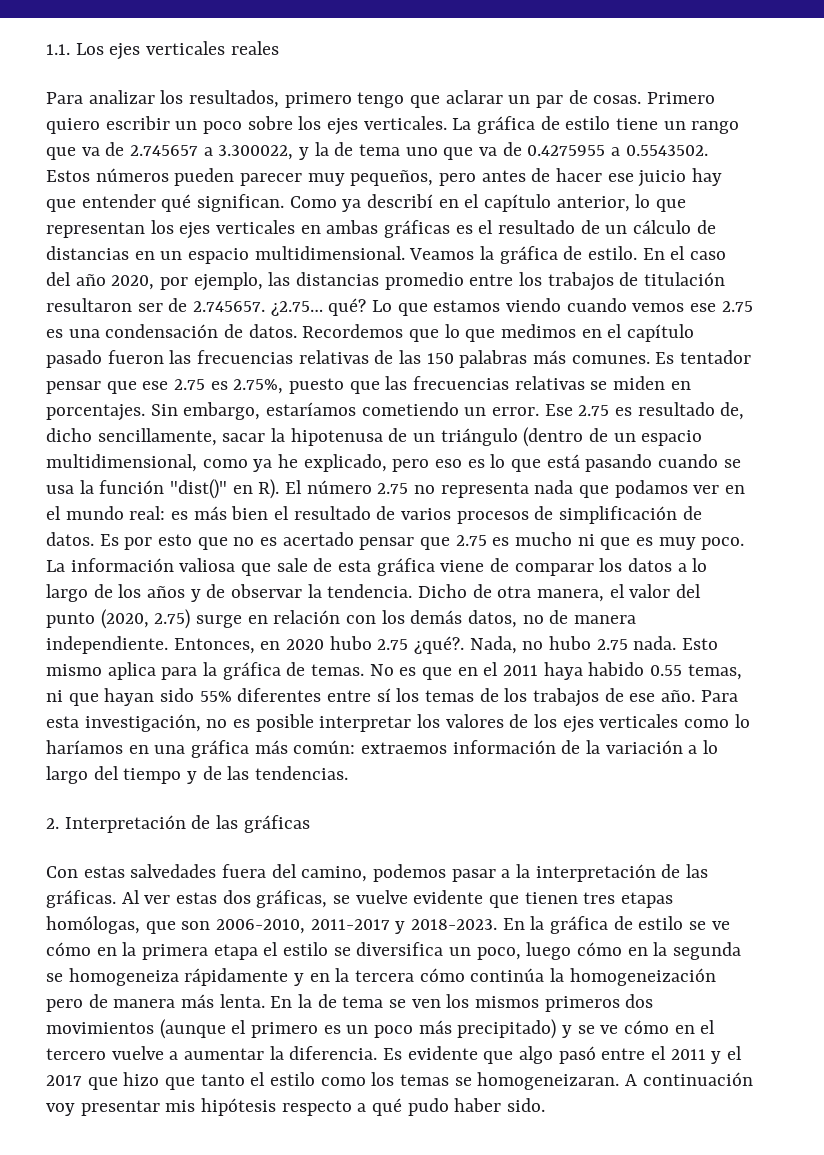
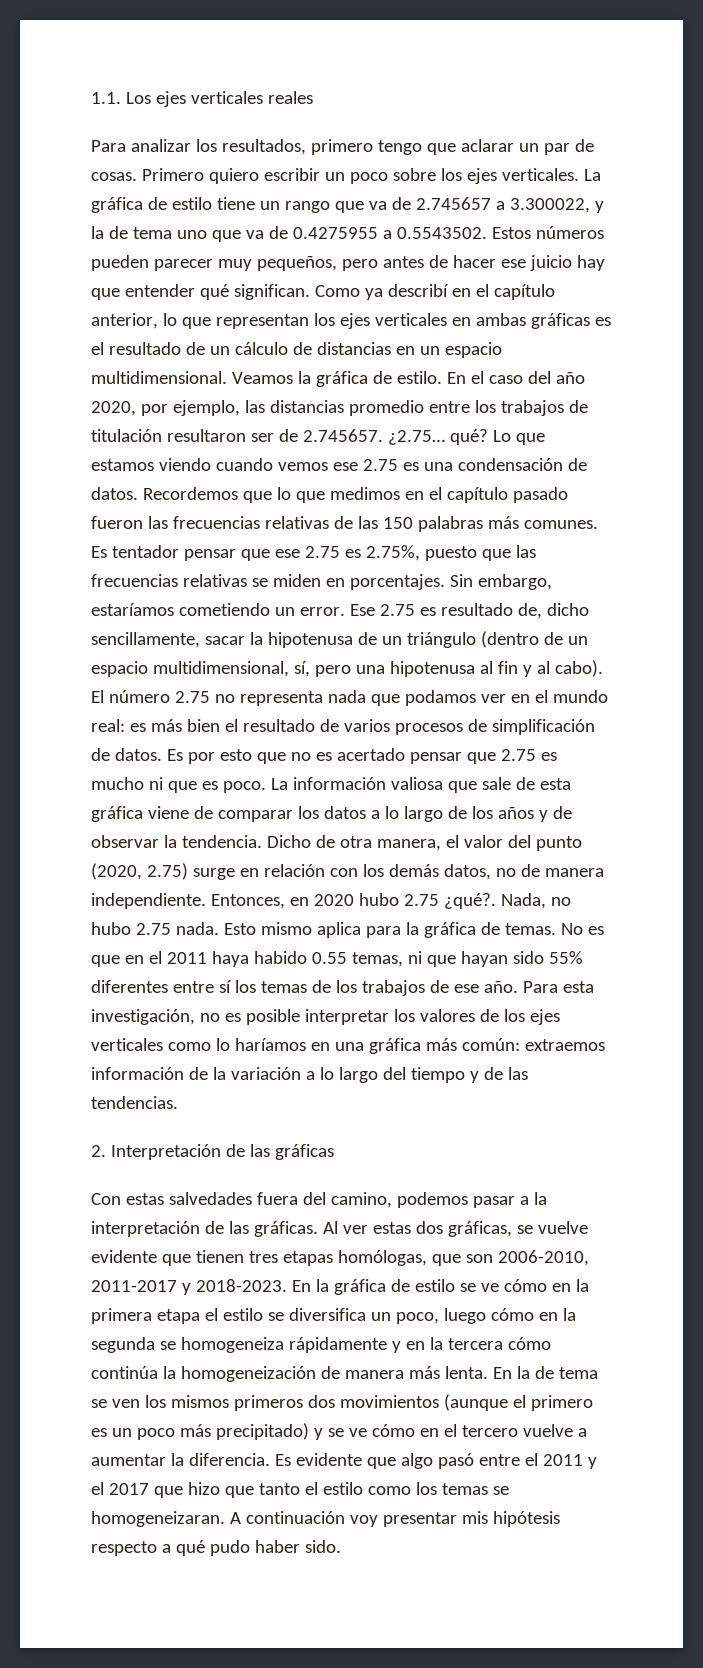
- Ese 2.75 es resultado de, dicho sencillamente, sacar la hipotenusa de un triángulo (dentro de un espacio multidimensional, como ya he explicado, pero eso es lo que está pasando cuando se usa la función "dist()" en R). El número 2.75 no representa nada que podamos ver en el mundo real: es más bien el resultado de varios procesos de simplificación de datos.
+ Ese 2.75 es resultado de, dicho sencillamente, sacar la hipotenusa de un triángulo (dentro de un espacio multidimensional, sí, pero una hipotenusa al fin y al cabo). El número 2.75 no representa nada que podamos ver en el mundo real: es más bien el resultado de varios procesos de simplificación de datos.
- Es por esto que no es acertado pensar que 2.75 es mucho ni que es muy poco.
+ Es por esto que no es acertado pensar que 2.75 es mucho ni que es poco.
- En la gráfica de estilo se ve cómo en la primera etapa el estilo se diversifica un poco, luego cómo en la segunda se homogeneiza rápidamente y en la tercera cómo continúa la homogeneización pero de manera más lenta.
+ En la gráfica de estilo se ve cómo en la primera etapa el estilo se diversifica un poco, luego cómo en la segunda se homogeneiza rápidamente y en la tercera cómo continúa la homogeneización de manera más lenta.

